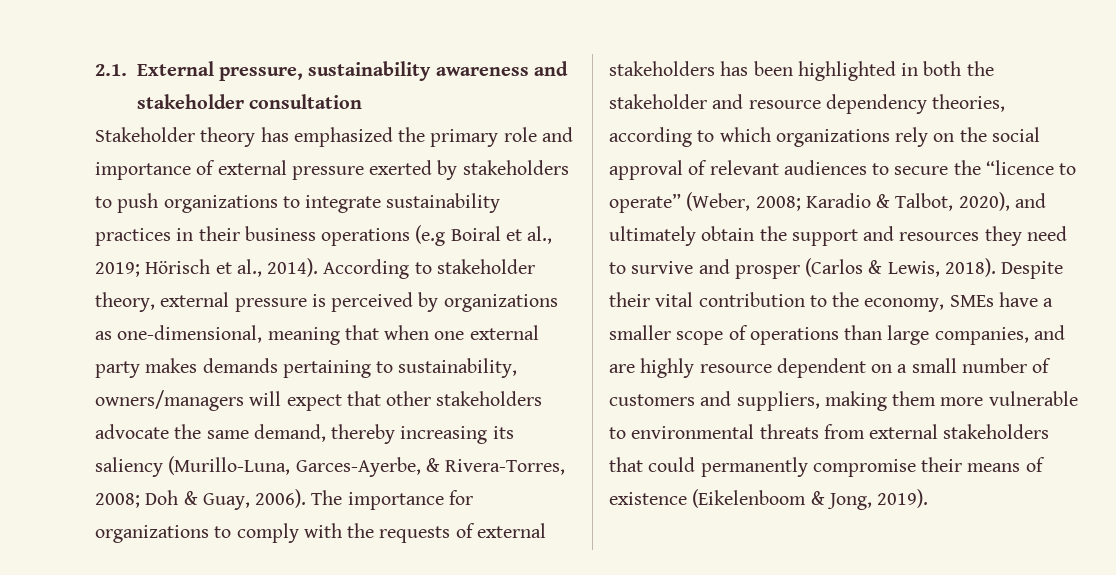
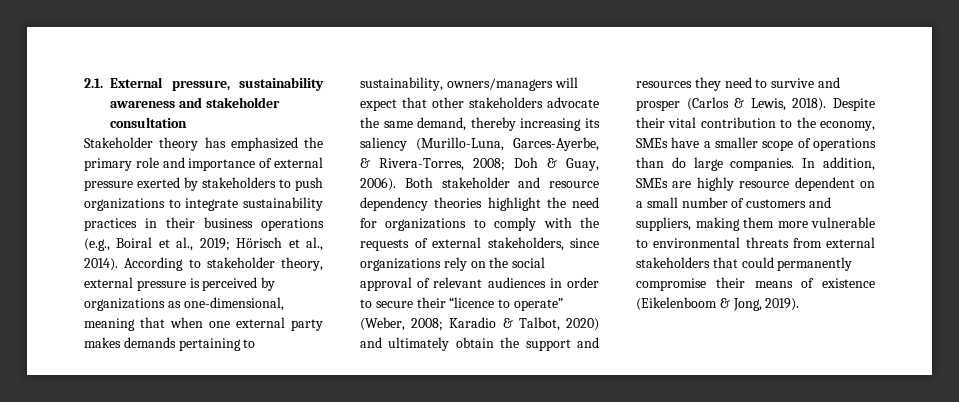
- Stakeholder theory has emphasized the primary role and importance of external pressure exerted by stakeholders to push organizations to integrate sustainability practices in their business operations (e.g Boiral et al., 2019; Hörisch et al., 2014).
+ Stakeholder theory has emphasized the primary role and importance of external pressure exerted by stakeholders to push organizations to integrate sustainability practices in their business operations (e.g., Boiral et al., 2019; Hörisch et al., 2014).
- The importance for organizations to comply with the requests of external stakeholders has been highlighted in both the stakeholder and resource dependency theories, according to which organizations rely on the social approval of relevant audiences to secure the “licence to operate” (Weber, 2008; Karadio & Talbot, 2020), and ultimately obtain the support and resources they need to survive and prosper (Carlos & Lewis, 2018).
+ Both stakeholder and resource dependency theories highlight the need for organizations to comply with the requests of external stakeholders, since organizations rely on the social approval of relevant audiences in order to secure their “licence to operate” (Weber, 2008; Karadio & Talbot, 2020) and ultimately obtain the support and resources they need to survive and prosper (Carlos & Lewis, 2018).
- Despite their vital contribution to the economy, SMEs have a smaller scope of operations than large companies, and are highly resource dependent on a small number of customers and suppliers, making them more vulnerable to environmental threats from external stakeholders that could permanently compromise their means of existence (Eikelenboom & Jong, 2019).
+ Despite their vital contribution to the economy, SMEs have a smaller scope of operations than do large companies. In addition, SMEs are highly resource dependent on a small number of customers and suppliers, making them more vulnerable to environmental threats from external stakeholders that could permanently compromise their means of existence (Eikelenboom & Jong, 2019).

